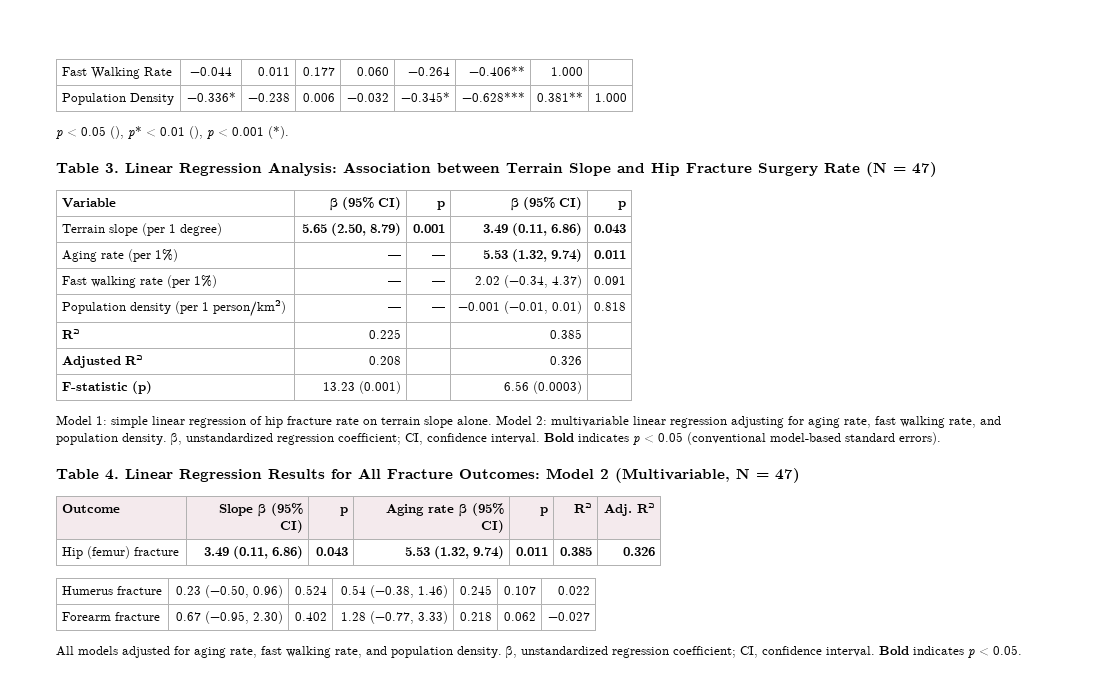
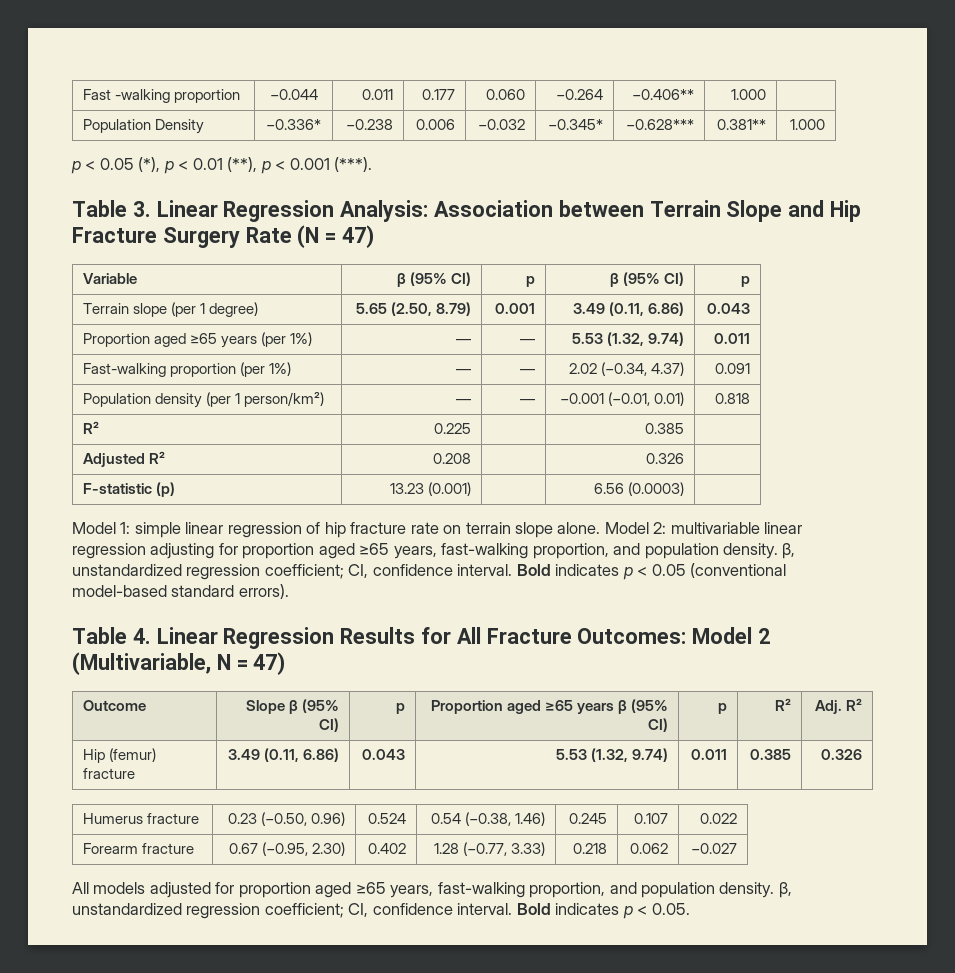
- Fast Walking Rate | −0.044 | 0.011 | 0.177 | 0.060 | −0.264 | −0.406** | 1.000 |
+ Fast -walking proportion | −0.044 | 0.011 | 0.177 | 0.060 | −0.264 | −0.406** | 1.000 |
- p < 0.05 (), p* < 0.01 (), p < 0.001 (*).
+ p < 0.05 (*), p < 0.01 (**), p < 0.001 (***).
- Aging rate (per 1%) | — | — | 5.53 (1.32, 9.74) | 0.011
+ Proportion aged ≥65 years (per 1%) | — | — | 5.53 (1.32, 9.74) | 0.011
- Fast walking rate (per 1%) | — | — | 2.02 (−0.34, 4.37) | 0.091
+ Fast-walking proportion (per 1%) | — | — | 2.02 (−0.34, 4.37) | 0.091
- Model 2: multivariable linear regression adjusting for aging rate, fast walking rate, and population density. β, unstandardized regression coefficient; CI, confidence interval.
+ Model 2: multivariable linear regression adjusting for proportion aged ≥65 years, fast-walking proportion, and population density. β, unstandardized regression coefficient; CI, confidence interval.
- Outcome | Slope β (95% CI) | p | Aging rate β (95% CI) | p | R² | Adj. R²
+ Outcome | Slope β (95% CI) | p | Proportion aged ≥65 years β (95% CI) | p | R² | Adj. R²
- All models adjusted for aging rate, fast walking rate, and population density. β, unstandardized regression coefficient; CI, confidence interval.
+ All models adjusted for proportion aged ≥65 years, fast-walking proportion, and population density. β, unstandardized regression coefficient; CI, confidence interval.

